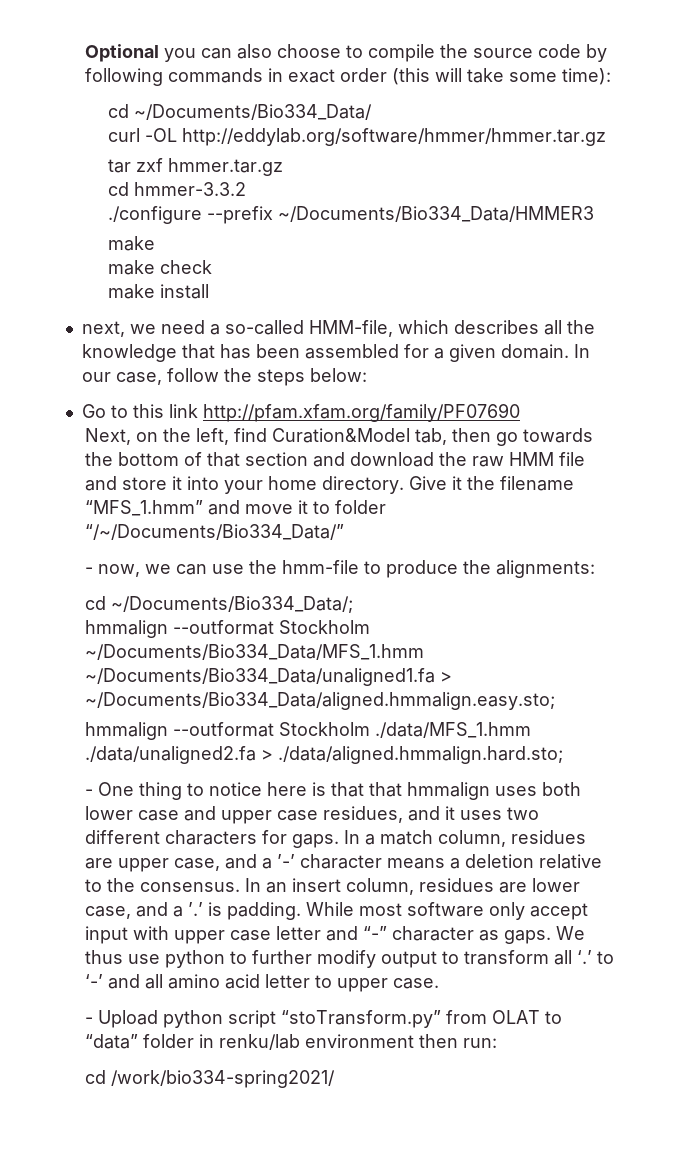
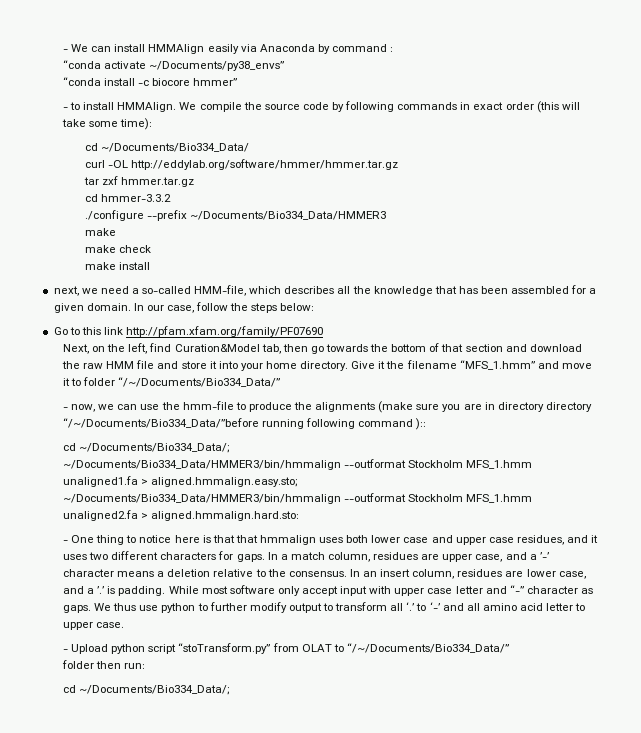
- Optional you can also choose to compile the source code by following commands in exact order (this will take some time):
+ - We can install HMMAlign easily via Anaconda by command :
+ “conda activate ~/Documents/py38_envs”
+ “conda install -c biocore hmmer”
+ - to install HMMAlign. We compile the source code by following commands in exact order (this will take some time):
- - now, we can use the hmm-file to produce the alignments:
+ - now, we can use the hmm-file to produce the alignments (make sure you are in directory directory “/~/Documents/Bio334_Data/”before running following command )::
- hmmalign --outformat Stockholm ~/Documents/Bio334_Data/MFS_1.hmm ~/Documents/Bio334_Data/unaligned1.fa > ~/Documents/Bio334_Data/aligned.hmmalign.easy.sto;
- hmmalign --outformat Stockholm ./data/MFS_1.hmm ./data/unaligned2.fa > ./data/aligned.hmmalign.hard.sto;
+ ~/Documents/Bio334_Data/HMMER3/bin/hmmalign --outformat Stockholm MFS_1.hmm unaligned1.fa > aligned.hmmalign.easy.sto;
+ ~/Documents/Bio334_Data/HMMER3/bin/hmmalign --outformat Stockholm MFS_1.hmm unaligned2.fa > aligned.hmmalign.hard.sto:
- - Upload python script “stoTransform.py” from OLAT to “data” folder in renku/lab environment then run:
- cd /work/bio334-spring2021/
+ - Upload python script “stoTransform.py” from OLAT to “/~/Documents/Bio334_Data/”
+ folder then run:
+ cd ~/Documents/Bio334_Data/;

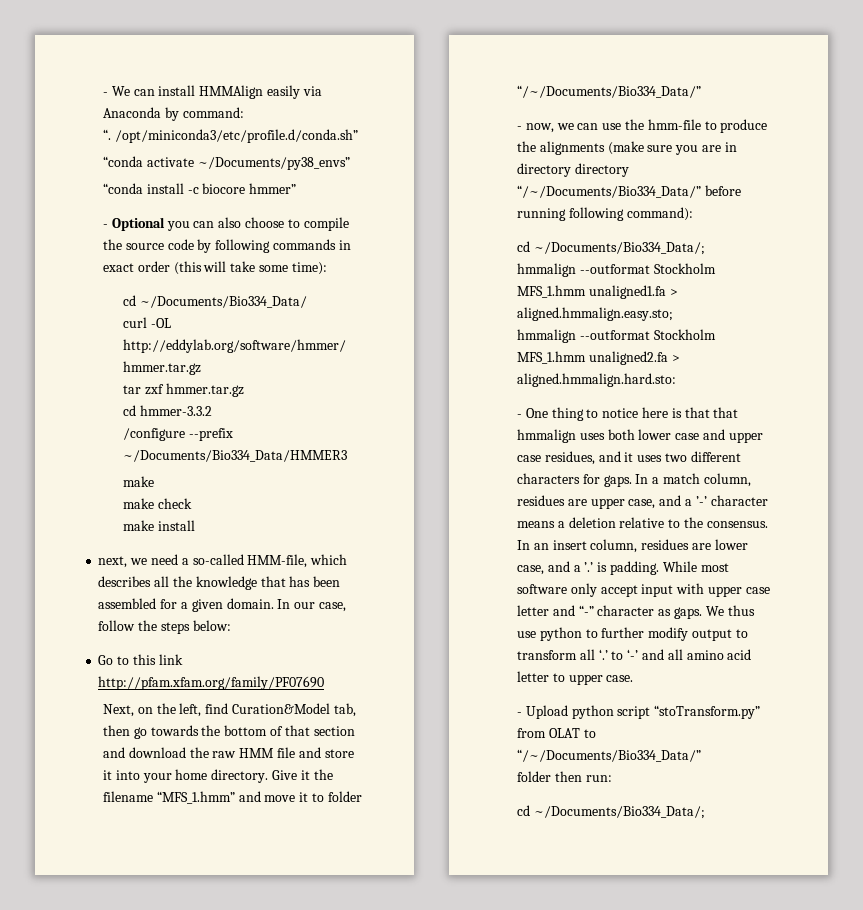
- - We can install HMMAlign easily via Anaconda by command :
+ - We can install HMMAlign easily via Anaconda by command:
+ “. /opt/miniconda3/etc/profile.d/conda.sh”
- - to install HMMAlign. We compile the source code by following commands in exact order (this will take some time):
+ - Optional you can also choose to compile the source code by following commands in exact order (this will take some time):
- ./configure --prefix ~/Documents/Bio334_Data/HMMER3
+ /configure --prefix ~/Documents/Bio334_Data/HMMER3
- - now, we can use the hmm-file to produce the alignments (make sure you are in directory directory “/~/Documents/Bio334_Data/”before running following command )::
+ - now, we can use the hmm-file to produce the alignments (make sure you are in directory directory “/~/Documents/Bio334_Data/” before running following command):
- ~/Documents/Bio334_Data/HMMER3/bin/hmmalign --outformat Stockholm MFS_1.hmm unaligned1.fa > aligned.hmmalign.easy.sto;
+ hmmalign --outformat Stockholm MFS_1.hmm unaligned1.fa > aligned.hmmalign.easy.sto;
- ~/Documents/Bio334_Data/HMMER3/bin/hmmalign --outformat Stockholm MFS_1.hmm unaligned2.fa > aligned.hmmalign.hard.sto:
+ hmmalign --outformat Stockholm MFS_1.hmm unaligned2.fa > aligned.hmmalign.hard.sto:

